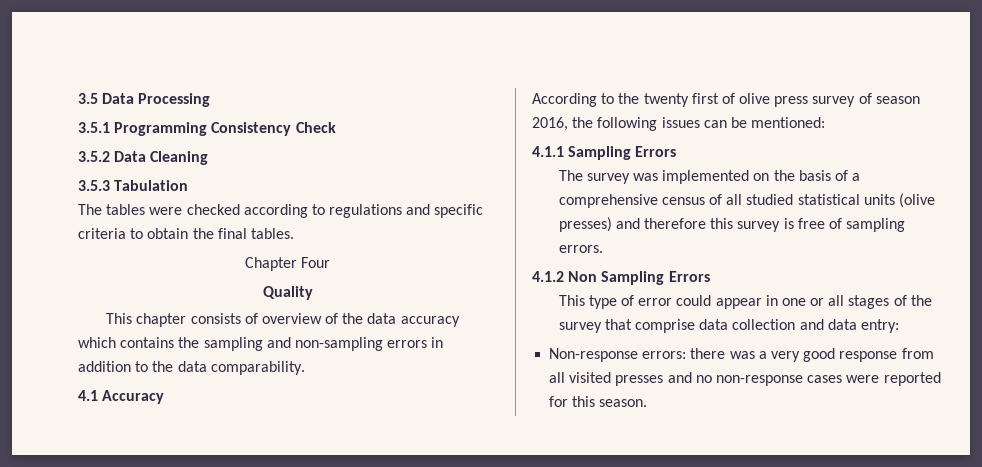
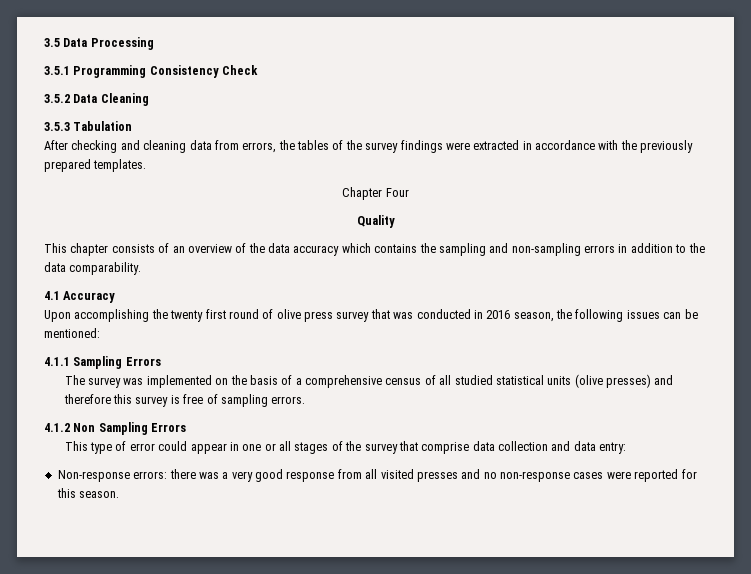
- The tables were checked according to regulations and specific criteria to obtain the final tables.
+ After checking and cleaning data from errors, the tables of the survey findings were extracted in accordance with the previously prepared templates.
- This chapter consists of overview of the data accuracy which contains the sampling and non-sampling errors in addition to the data comparability.
+ This chapter consists of an overview of the data accuracy which contains the sampling and non-sampling errors in addition to the data comparability.
- According to the twenty first of olive press survey of season 2016, the following issues can be mentioned:
+ Upon accomplishing the twenty first round of olive press survey that was conducted in 2016 season, the following issues can be mentioned:

